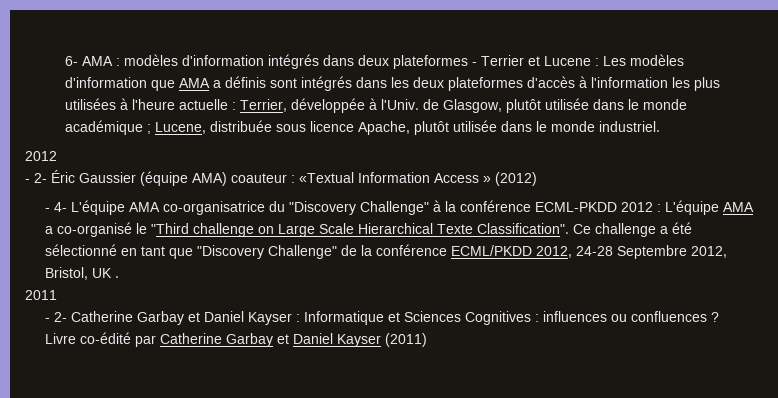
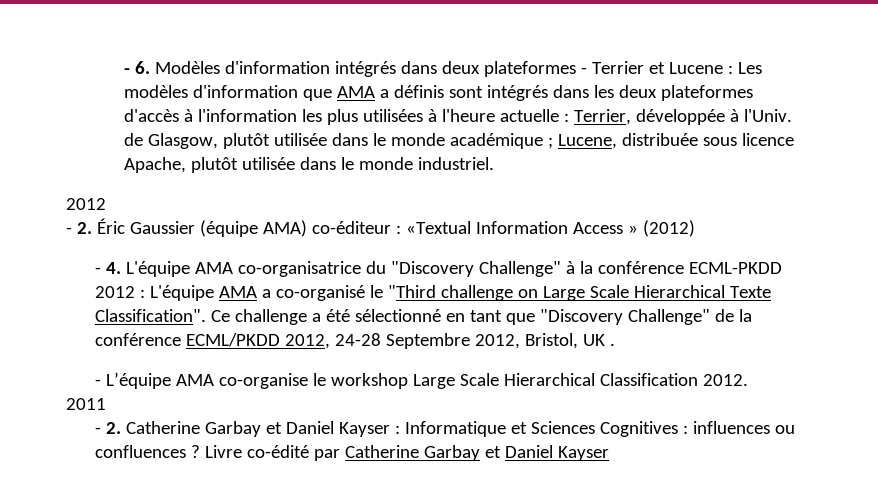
- 6- AMA : modèles d'information intégrés dans deux plateformes - Terrier et Lucene : Les modèles d'information que AMA a définis sont intégrés dans les deux plateformes d'accès à l'information les plus utilisées à l'heure actuelle : Terrier, développée à l'Univ. de Glasgow, plutôt utilisée dans le monde académique ; Lucene, distribuée sous licence Apache, plutôt utilisée dans le monde industriel.
+ - 6. Modèles d'information intégrés dans deux plateformes - Terrier et Lucene : Les modèles d'information que AMA a définis sont intégrés dans les deux plateformes d'accès à l'information les plus utilisées à l'heure actuelle : Terrier, développée à l'Univ. de Glasgow, plutôt utilisée dans le monde académique ; Lucene, distribuée sous licence Apache, plutôt utilisée dans le monde industriel.
- - 2- Éric Gaussier (équipe AMA) coauteur : «Textual Information Access » (2012)
+ - 2. Éric Gaussier (équipe AMA) co-éditeur : «Textual Information Access » (2012)
- - 4- L'équipe AMA co-organisatrice du "Discovery Challenge" à la conférence ECML-PKDD 2012 : L'équipe AMA a co-organisé le "Third challenge on Large Scale Hierarchical Texte Classification".
+ - 4. L'équipe AMA co-organisatrice du "Discovery Challenge" à la conférence ECML-PKDD 2012 : L'équipe AMA a co-organisé le "Third challenge on Large Scale Hierarchical Texte Classification".
+ - L’équipe AMA co-organise le workshop Large Scale Hierarchical Classification 2012.
- - 2- Catherine Garbay et Daniel Kayser : Informatique et Sciences Cognitives : influences ou confluences ?
+ - 2. Catherine Garbay et Daniel Kayser : Informatique et Sciences Cognitives : influences ou confluences ?
- Livre co-édité par Catherine Garbay et Daniel Kayser (2011)
+ Livre co-édité par Catherine Garbay et Daniel Kayser

